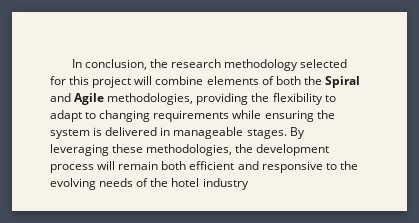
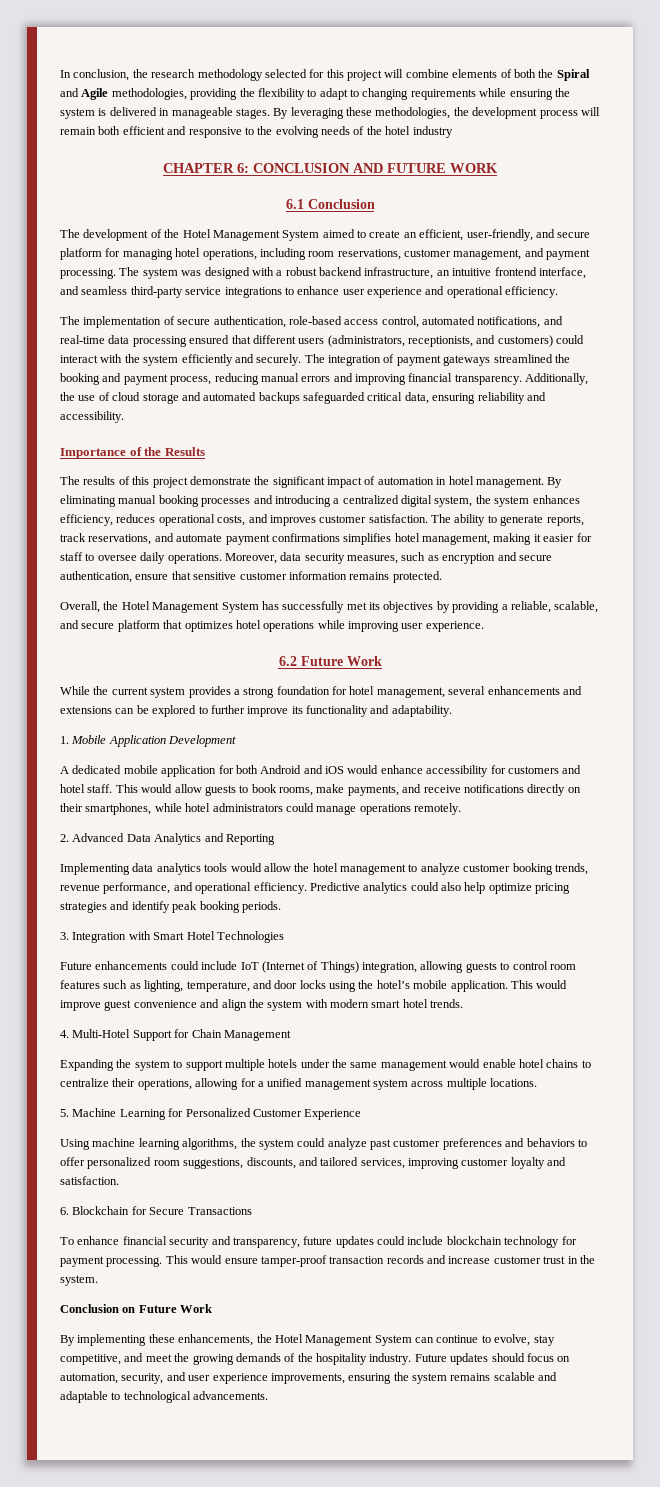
+ CHAPTER 6: CONCLUSION AND FUTURE WORK
+ 6.1 Conclusion
+ The development of the Hotel Management System aimed to create an efficient, user-friendly, and secure platform for managing hotel operations, including room reservations, customer management, and payment processing. The system was designed with a robust backend infrastructure, an intuitive frontend interface, and seamless third-party service integrations to enhance user experience and operational efficiency.
+ The implementation of secure authentication, role-based access control, automated notifications, and real-time data processing ensured that different users (administrators, receptionists, and customers) could interact with the system efficiently and securely. The integration of payment gateways streamlined the booking and payment process, reducing manual errors and improving financial transparency. Additionally, the use of cloud storage and automated backups safeguarded critical data, ensuring reliability and accessibility.
+ Importance of the Results
+ The results of this project demonstrate the significant impact of automation in hotel management. By eliminating manual booking processes and introducing a centralized digital system, the system enhances efficiency, reduces operational costs, and improves customer satisfaction. The ability to generate reports, track reservations, and automate payment confirmations simplifies hotel management, making it easier for staff to oversee daily operations. Moreover, data security measures, such as encryption and secure authentication, ensure that sensitive customer information remains protected.
+ Overall, the Hotel Management System has successfully met its objectives by providing a reliable, scalable, and secure platform that optimizes hotel operations while improving user experience.
+ 6.2 Future Work
+ While the current system provides a strong foundation for hotel management, several enhancements and extensions can be explored to further improve its functionality and adaptability.
+ 1. Mobile Application Development
+ A dedicated mobile application for both Android and iOS would enhance accessibility for customers and hotel staff. This would allow guests to book rooms, make payments, and receive notifications directly on their smartphones, while hotel administrators could manage operations remotely.
+ 2. Advanced Data Analytics and Reporting
+ Implementing data analytics tools would allow the hotel management to analyze customer booking trends, revenue performance, and operational efficiency. Predictive analytics could also help optimize pricing strategies and identify peak booking periods.
+ 3. Integration with Smart Hotel Technologies
+ Future enhancements could include IoT (Internet of Things) integration, allowing guests to control room features such as lighting, temperature, and door locks using the hotel’s mobile application. This would improve guest convenience and align the system with modern smart hotel trends.
+ 4. Multi-Hotel Support for Chain Management
+ Expanding the system to support multiple hotels under the same management would enable hotel chains to centralize their operations, allowing for a unified management system across multiple locations.
+ 5. Machine Learning for Personalized Customer Experience
+ Using machine learning algorithms, the system could analyze past customer preferences and behaviors to offer personalized room suggestions, discounts, and tailored services, improving customer loyalty and satisfaction.
+ 6. Blockchain for Secure Transactions
+ To enhance financial security and transparency, future updates could include blockchain technology for payment processing. This would ensure tamper-proof transaction records and increase customer trust in the system.
+ Conclusion on Future Work
+ By implementing these enhancements, the Hotel Management System can continue to evolve, stay competitive, and meet the growing demands of the hospitality industry. Future updates should focus on automation, security, and user experience improvements, ensuring the system remains scalable and adaptable to technological advancements.

